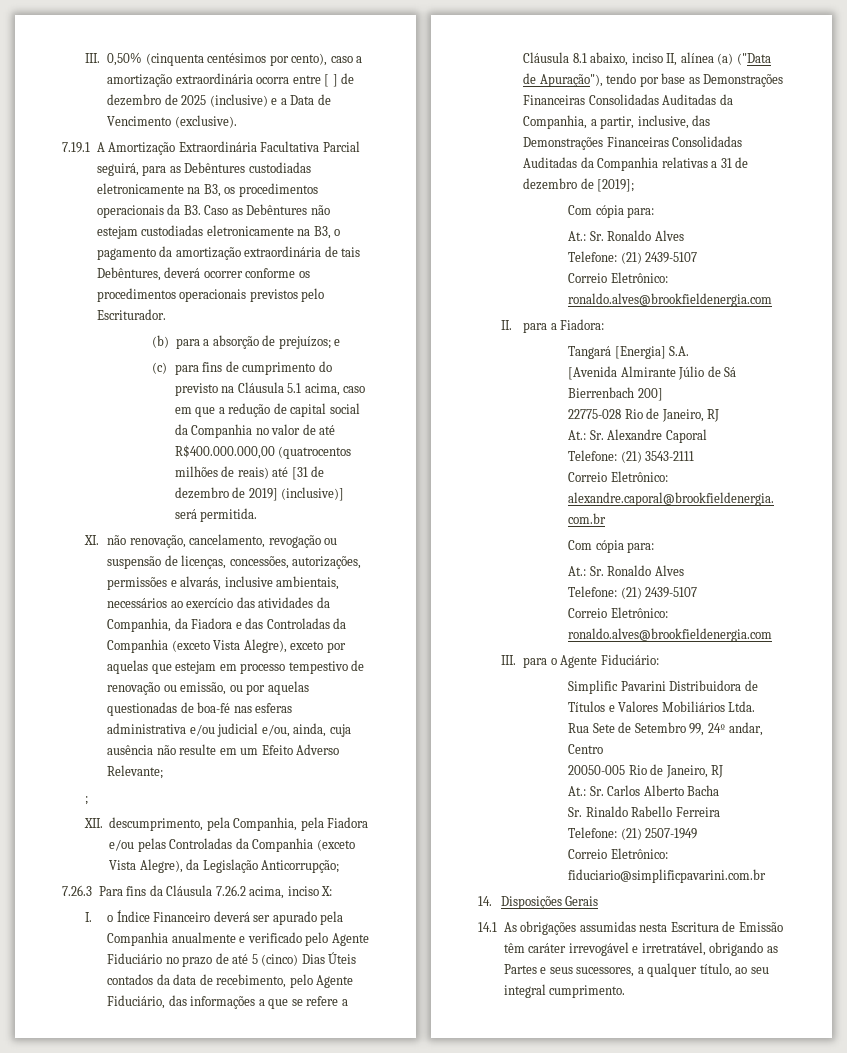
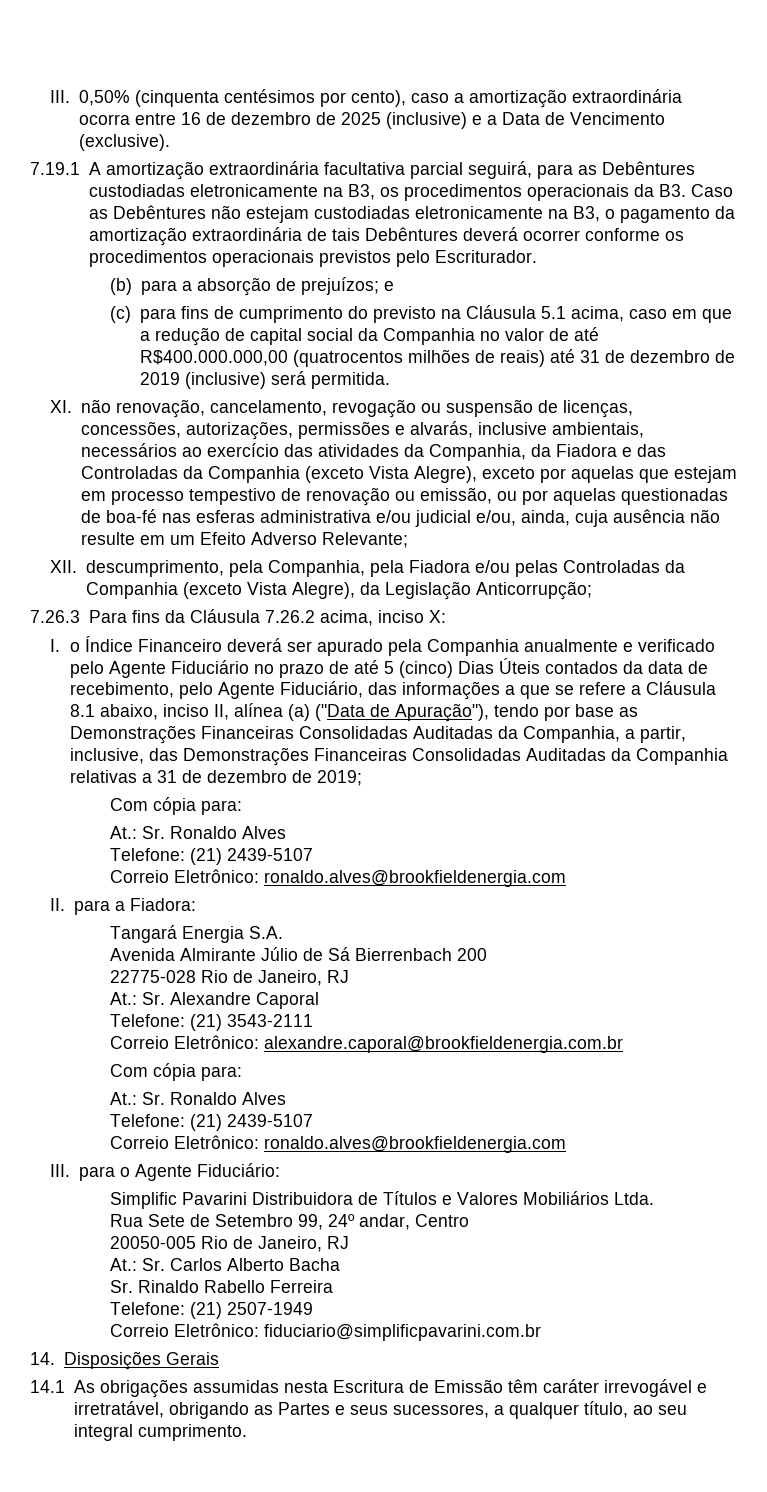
- III. 0,50% (cinquenta centésimos por cento), caso a amortização extraordinária ocorra entre [ ] de dezembro de 2025 (inclusive) e a Data de Vencimento (exclusive).
+ III. 0,50% (cinquenta centésimos por cento), caso a amortização extraordinária ocorra entre 16 de dezembro de 2025 (inclusive) e a Data de Vencimento (exclusive).
- 7.19.1 A Amortização Extraordinária Facultativa Parcial seguirá, para as Debêntures custodiadas eletronicamente na B3, os procedimentos operacionais da B3. Caso as Debêntures não estejam custodiadas eletronicamente na B3, o pagamento da amortização extraordinária de tais Debêntures, deverá ocorrer conforme os procedimentos operacionais previstos pelo Escriturador.
+ 7.19.1 A amortização extraordinária facultativa parcial seguirá, para as Debêntures custodiadas eletronicamente na B3, os procedimentos operacionais da B3. Caso as Debêntures não estejam custodiadas eletronicamente na B3, o pagamento da amortização extraordinária de tais Debêntures deverá ocorrer conforme os procedimentos operacionais previstos pelo Escriturador.
- (c) para fins de cumprimento do previsto na Cláusula 5.1 acima, caso em que a redução de capital social da Companhia no valor de até R$400.000.000,00 (quatrocentos milhões de reais) até [31 de dezembro de 2019] (inclusive)] será permitida.
+ (c) para fins de cumprimento do previsto na Cláusula 5.1 acima, caso em que a redução de capital social da Companhia no valor de até R$400.000.000,00 (quatrocentos milhões de reais) até 31 de dezembro de 2019 (inclusive) será permitida.
- ;
- I. o Índice Financeiro deverá ser apurado pela Companhia anualmente e verificado pelo Agente Fiduciário no prazo de até 5 (cinco) Dias Úteis contados da data de recebimento, pelo Agente Fiduciário, das informações a que se refere a Cláusula 8.1 abaixo, inciso II, alínea (a) ("Data de Apuração"), tendo por base as Demonstrações Financeiras Consolidadas Auditadas da Companhia, a partir, inclusive, das Demonstrações Financeiras Consolidadas Auditadas da Companhia relativas a 31 de dezembro de [2019];
+ I. o Índice Financeiro deverá ser apurado pela Companhia anualmente e verificado pelo Agente Fiduciário no prazo de até 5 (cinco) Dias Úteis contados da data de recebimento, pelo Agente Fiduciário, das informações a que se refere a Cláusula 8.1 abaixo, inciso II, alínea (a) ("Data de Apuração"), tendo por base as Demonstrações Financeiras Consolidadas Auditadas da Companhia, a partir, inclusive, das Demonstrações Financeiras Consolidadas Auditadas da Companhia relativas a 31 de dezembro de 2019;
- Tangará [Energia] S.A.
+ Tangará Energia S.A.
- [Avenida Almirante Júlio de Sá Bierrenbach 200]
+ Avenida Almirante Júlio de Sá Bierrenbach 200

